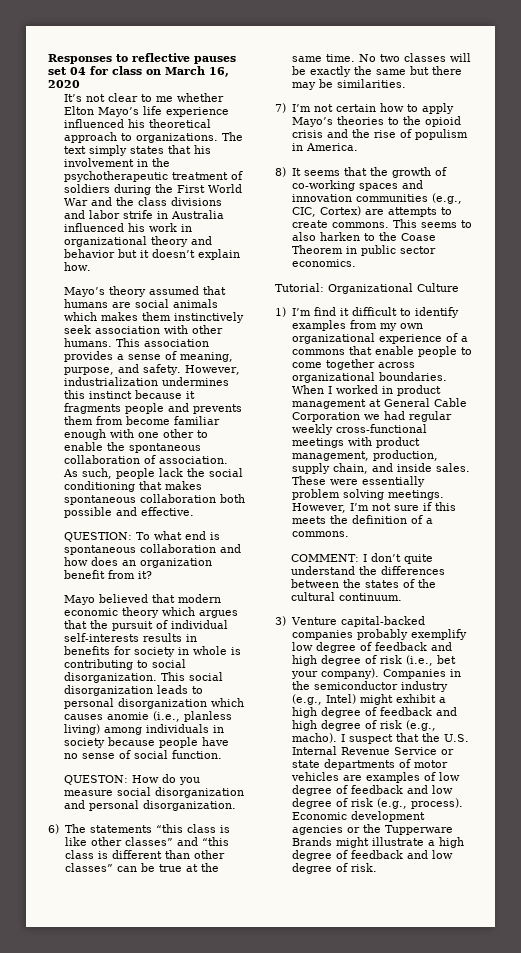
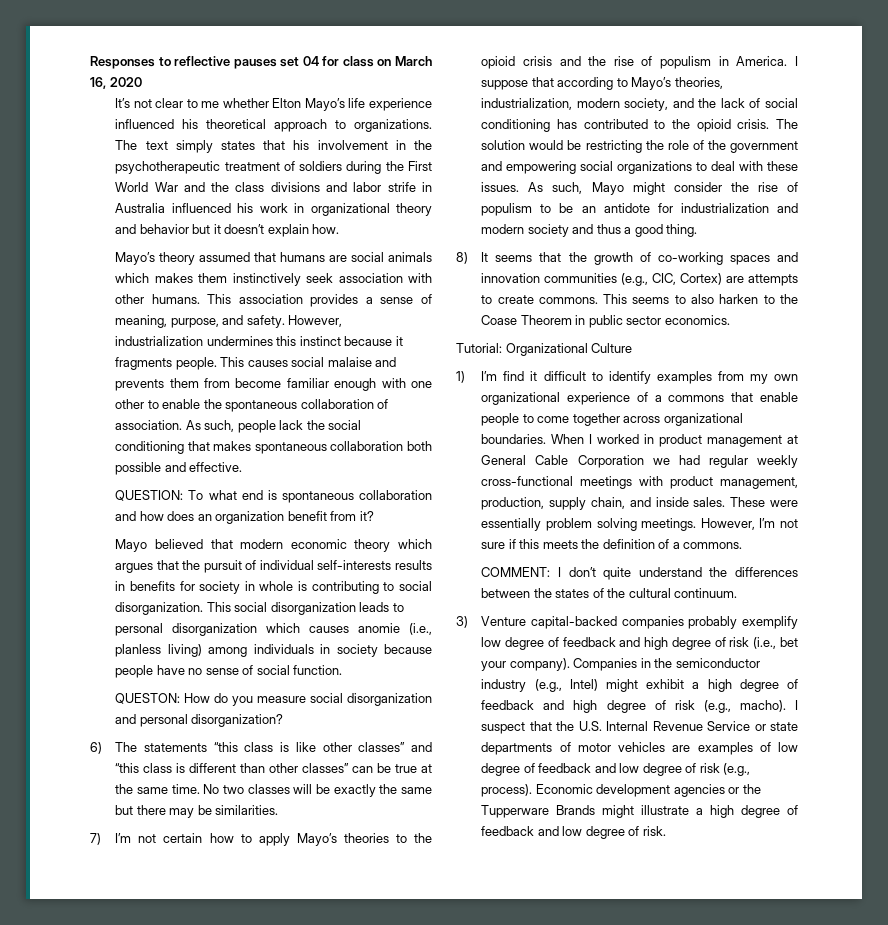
- However, industrialization undermines this instinct because it fragments people and prevents them from become familiar enough with one other to enable the spontaneous collaboration of association.
+ However, industrialization undermines this instinct because it fragments people. This causes social malaise and prevents them from become familiar enough with one other to enable the spontaneous collaboration of association.
- QUESTON: How do you measure social disorganization and personal disorganization.
+ QUESTON: How do you measure social disorganization and personal disorganization?
+ I suppose that according to Mayo’s theories, industrialization, modern society, and the lack of social conditioning has contributed to the opioid crisis. The solution would be restricting the role of the government and empowering social organizations to deal with these issues. As such, Mayo might consider the rise of populism to be an antidote for industrialization and modern society and thus a good thing.

